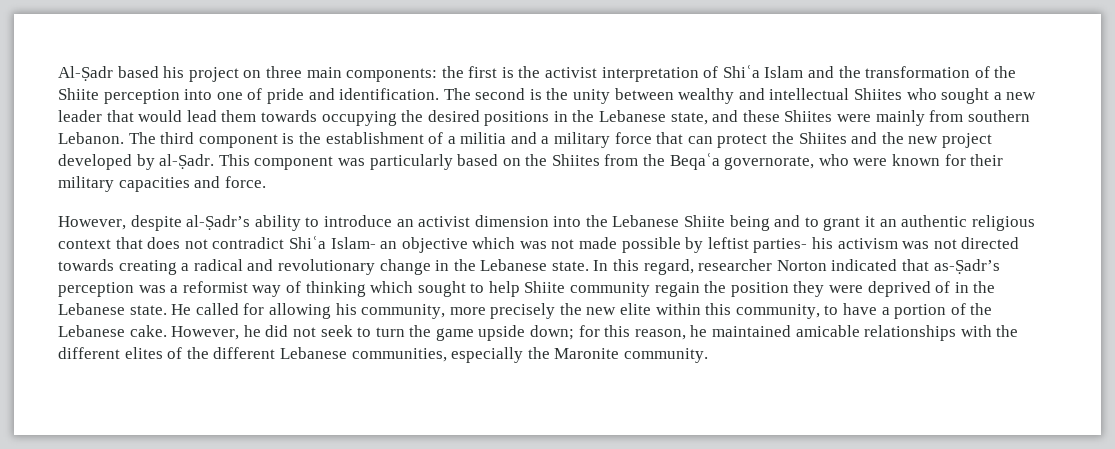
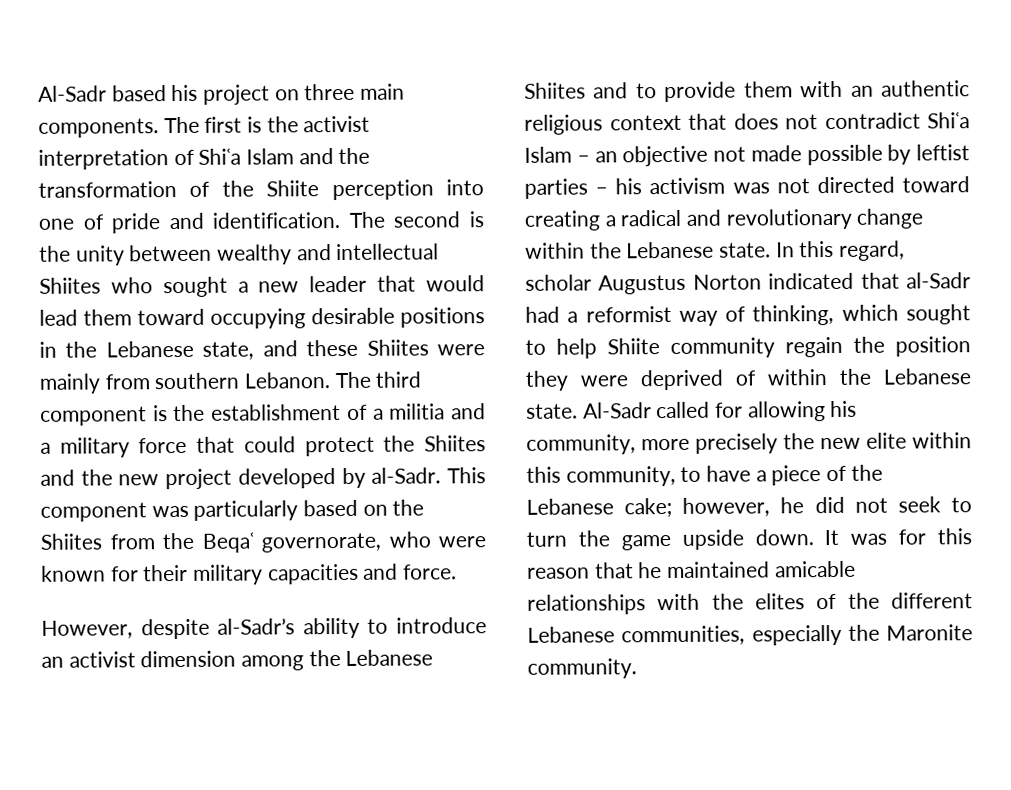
- Al-Ṣadr based his project on three main components: the first is the activist interpretation of Shiʿa Islam and the transformation of the Shiite perception into one of pride and identification.
+ Al-Sadr based his project on three main components. The first is the activist interpretation of Shiʿa Islam and the transformation of the Shiite perception into one of pride and identification.
- The second is the unity between wealthy and intellectual Shiites who sought a new leader that would lead them towards occupying the desired positions in the Lebanese state, and these Shiites were mainly from southern Lebanon.
+ The second is the unity between wealthy and intellectual Shiites who sought a new leader that would lead them toward occupying desirable positions in the Lebanese state, and these Shiites were mainly from southern Lebanon.
- The third component is the establishment of a militia and a military force that can protect the Shiites and the new project developed by al-Ṣadr.
+ The third component is the establishment of a militia and a military force that could protect the Shiites and the new project developed by al-Sadr.
- This component was particularly based on the Shiites from the Beqaʿa governorate, who were known for their military capacities and force.
+ This component was particularly based on the Shiites from the Beqaʿ governorate, who were known for their military capacities and force.
- However, despite al-Ṣadr’s ability to introduce an activist dimension into the Lebanese Shiite being and to grant it an authentic religious context that does not contradict Shiʿa Islam- an objective which was not made possible by leftist parties- his activism was not directed towards creating a radical and revolutionary change in the Lebanese state.
+ However, despite al-Sadr’s ability to introduce an activist dimension among the Lebanese Shiites and to provide them with an authentic religious context that does not contradict Shiʿa Islam – an objective not made possible by leftist parties – his activism was not directed toward creating a radical and revolutionary change within the Lebanese state.
- In this regard, researcher Norton indicated that as-Ṣadr’s perception was a reformist way of thinking which sought to help Shiite community regain the position they were deprived of in the Lebanese state. He called for allowing his community, more precisely the new elite within this community, to have a portion of the Lebanese cake. However, he did not seek to turn the game upside down; for this reason, he maintained amicable relationships with the different elites of the different Lebanese communities, especially the Maronite community.
+ In this regard, scholar Augustus Norton indicated that al-Sadr had a reformist way of thinking, which sought to help Shiite community regain the position they were deprived of within the Lebanese state. Al-Sadr called for allowing his community, more precisely the new elite within this community, to have a piece of the Lebanese cake; however, he did not seek to turn the game upside down. It was for this reason that he maintained amicable relationships with the elites of the different Lebanese communities, especially the Maronite community.

